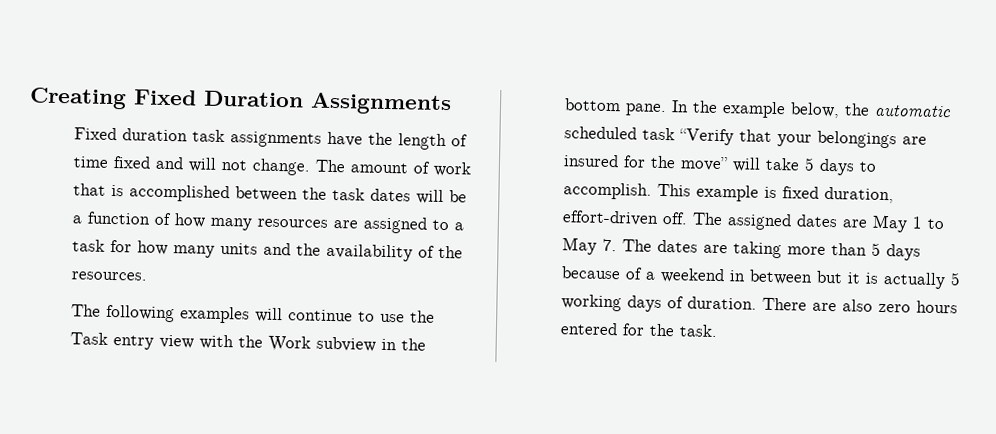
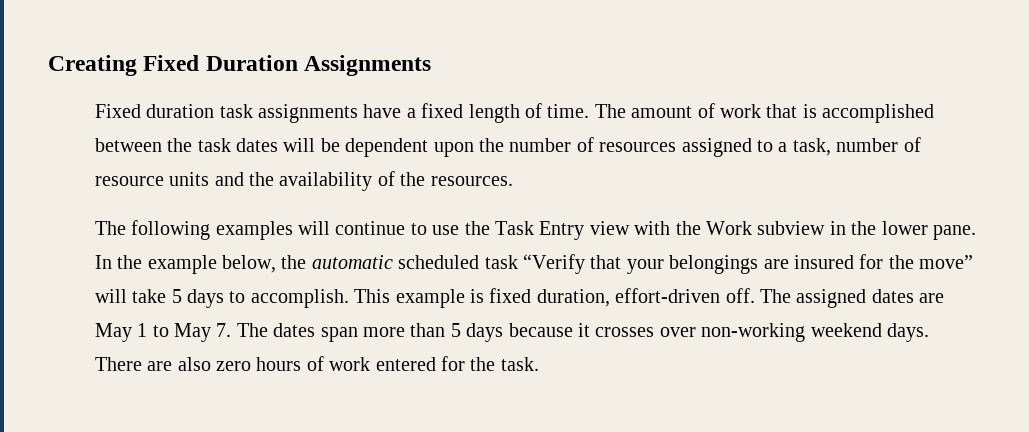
- Fixed duration task assignments have the length of time fixed and will not change.
+ Fixed duration task assignments have a fixed length of time.
- The amount of work that is accomplished between the task dates will be a function of how many resources are assigned to a task for how many units and the availability of the resources.
+ The amount of work that is accomplished between the task dates will be dependent upon the number of resources assigned to a task, number of resource units and the availability of the resources.
- The following examples will continue to use the Task entry view with the Work subview in the bottom pane.
+ The following examples will continue to use the Task Entry view with the Work subview in the lower pane.
- The assigned dates are May 1 to May 7. The dates are taking more than 5 days because of a weekend in between but it is actually 5 working days of duration.
+ The assigned dates are May 1 to May 7. The dates span more than 5 days because it crosses over non-working weekend days.
- There are also zero hours entered for the task.
+ There are also zero hours of work entered for the task.

